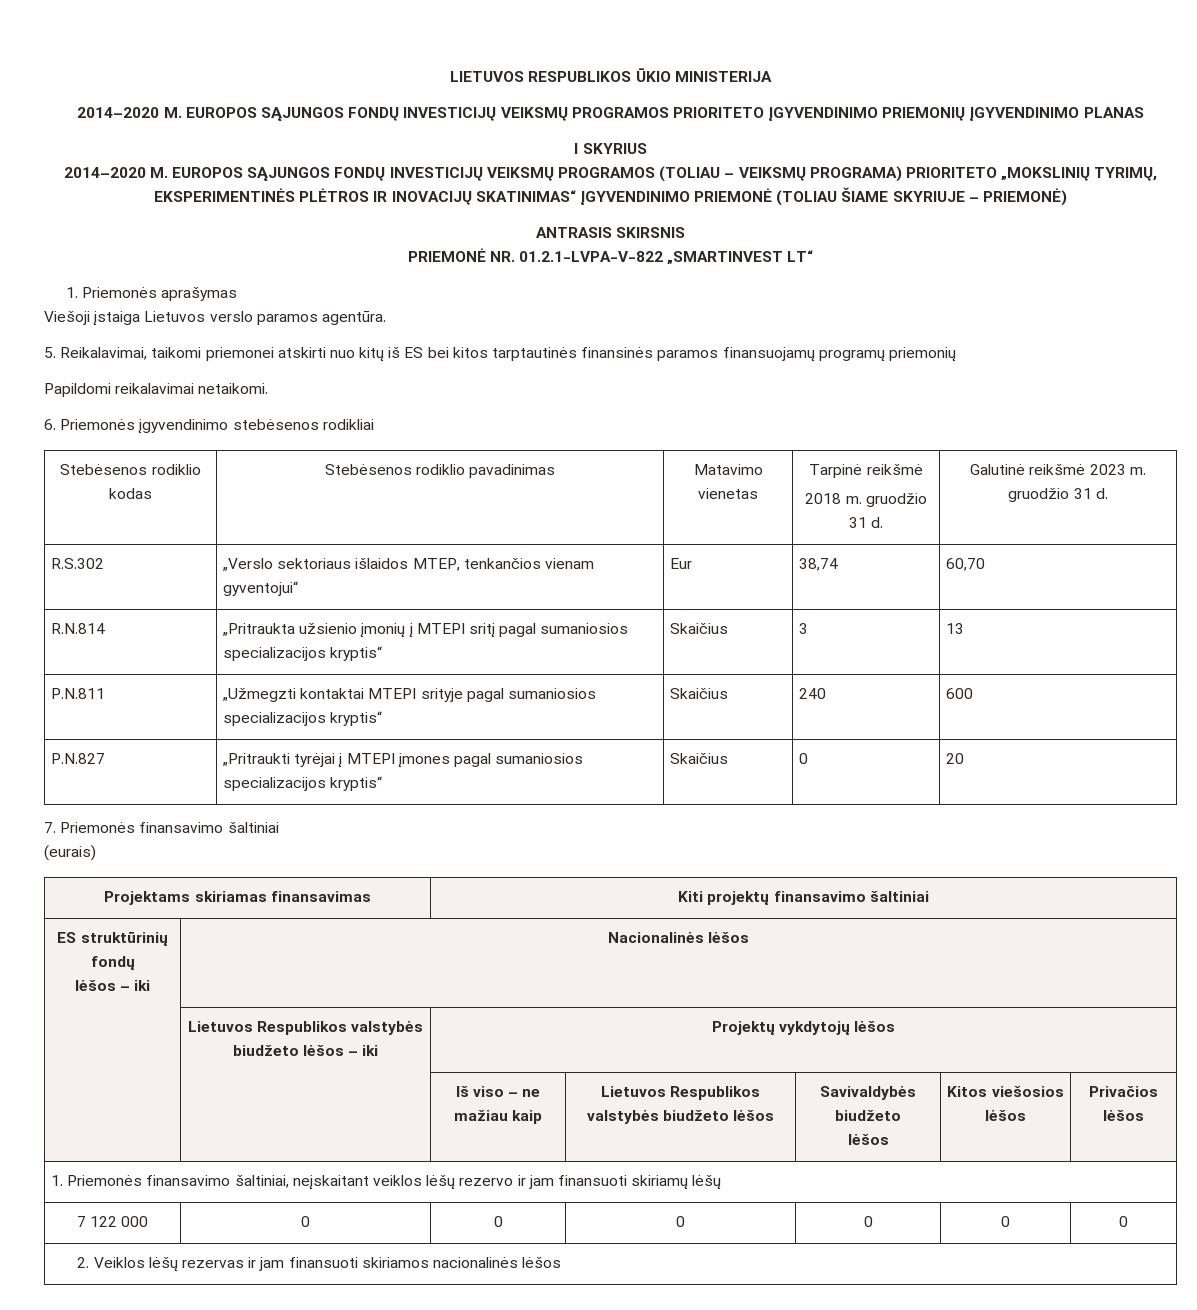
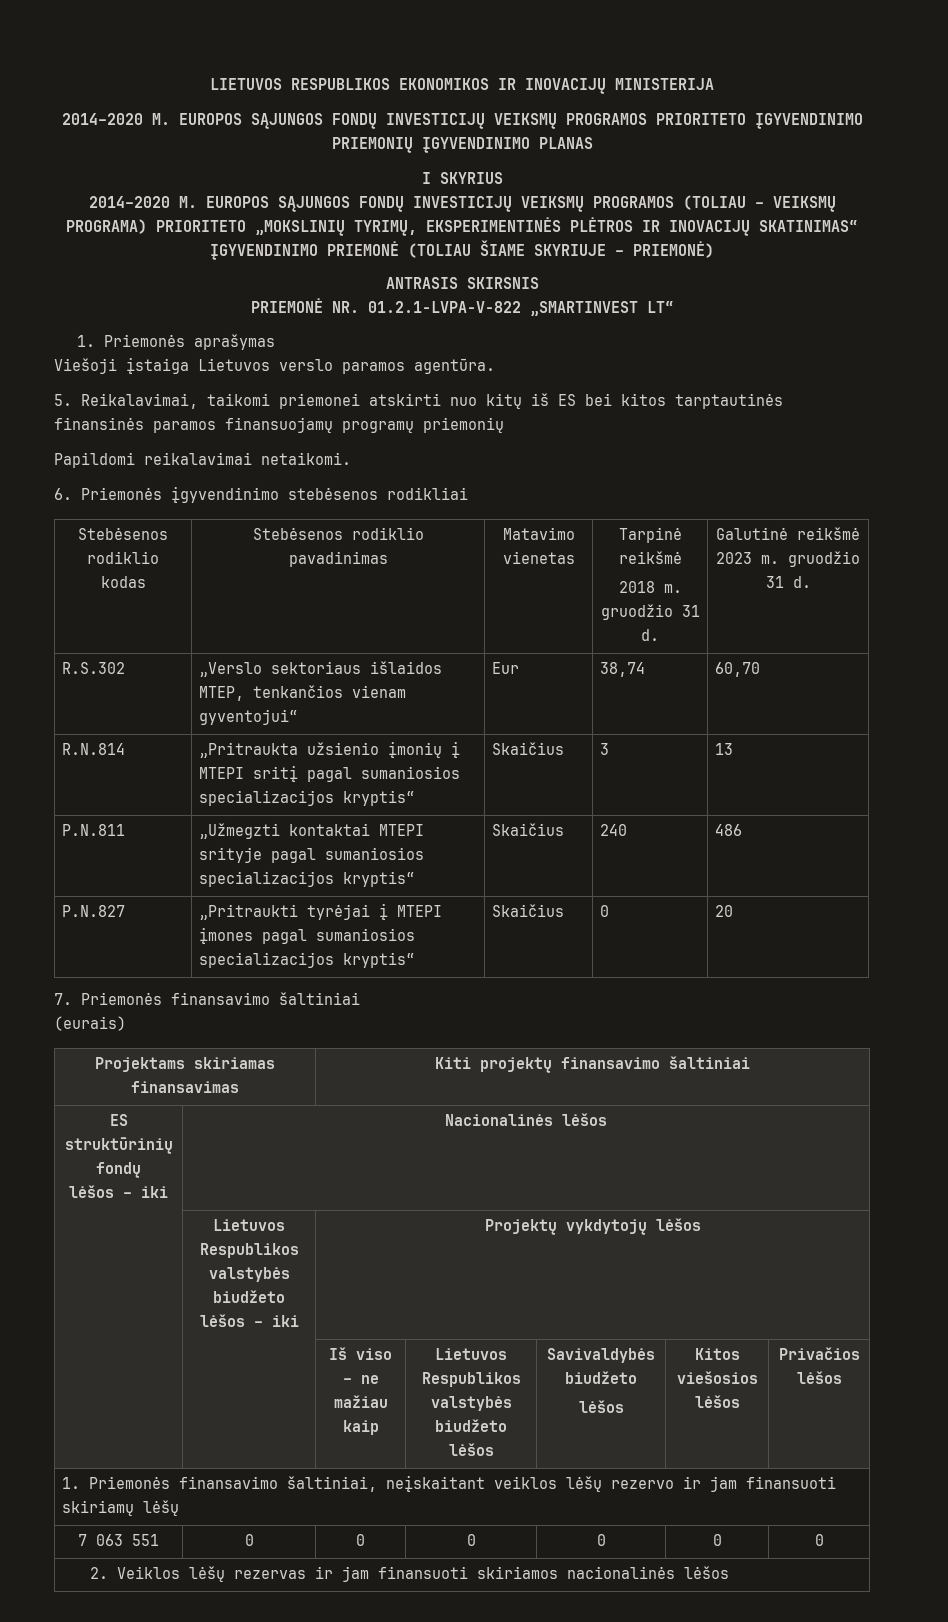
- LIETUVOS RESPUBLIKOS ŪKIO MINISTERIJA
+ LIETUVOS RESPUBLIKOS EKONOMIKOS IR INOVACIJŲ MINISTERIJA
- P.N.811 | „Užmegzti kontaktai MTEPI srityje pagal sumaniosios specializacijos kryptis“ | Skaičius | 240 | 600
+ P.N.811 | „Užmegzti kontaktai MTEPI srityje pagal sumaniosios specializacijos kryptis“ | Skaičius | 240 | 486
- 7 122 000 | 0 | 0 | 0 | 0 | 0 | 0
+ 7 063 551 | 0 | 0 | 0 | 0 | 0 | 0

